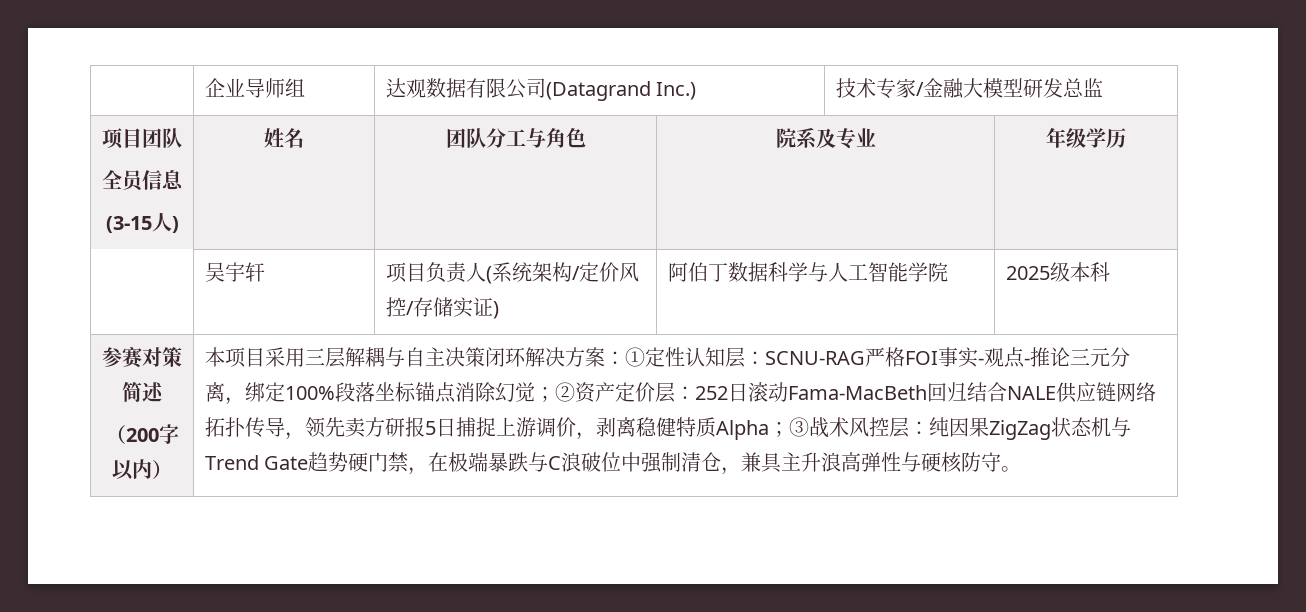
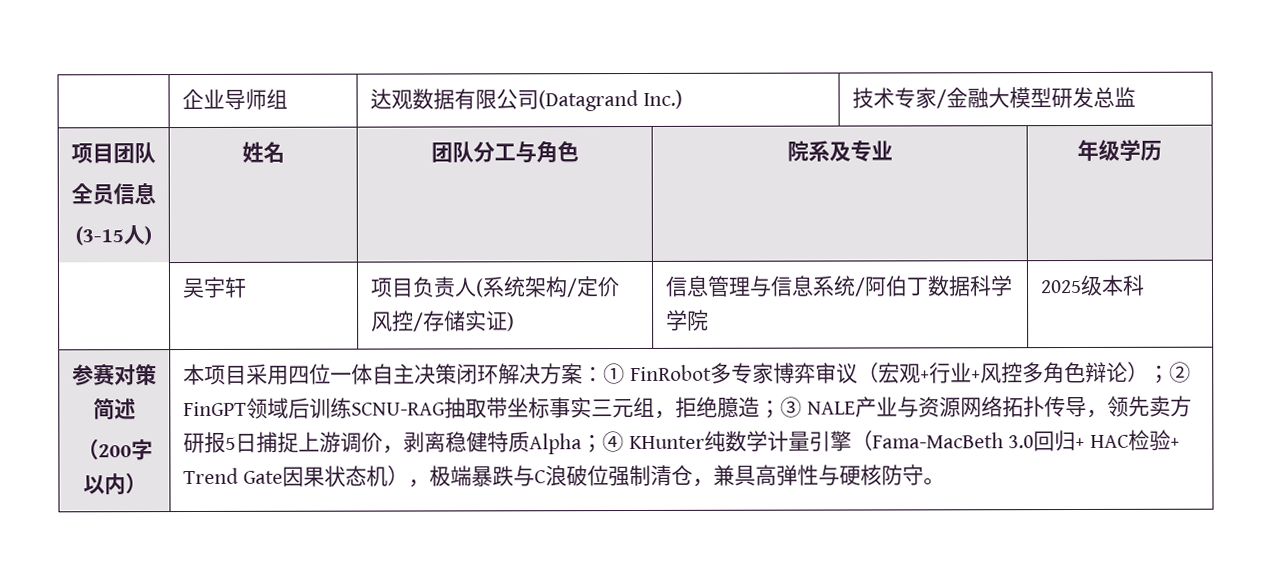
- | 吴宇轩 | 项目负责人(系统架构/定价风控/存储实证) | 阿伯丁数据科学与人工智能学院 | 2025级本科
+ | 吴宇轩 | 项目负责人(系统架构/定价风控/存储实证) | 信息管理与信息系统/阿伯丁数据科学学院 | 2025级本科
- 本项目采用三层解耦与自主决策闭环解决方案：①定性认知层：SCNU-RAG严格FOI事实-观点-推论三元分离，绑定100%段落坐标锚点消除幻觉；②资产定价层：252日滚动Fama-MacBeth回归结合NALE供应链网络拓扑传导，领先卖方研报5日捕捉上游调价，剥离稳健特质Alpha；③战术风控层：纯因果ZigZag状态机与Trend Gate趋势硬门禁，在极端暴跌与C浪破位中强制清仓，兼具主升浪高弹性与硬核防守。
+ 本项目采用四位一体自主决策闭环解决方案：① FinRobot多专家博弈审议（宏观+行业+风控多角色辩论）；② FinGPT领域后训练SCNU-RAG抽取带坐标事实三元组，拒绝臆造；③ NALE产业与资源网络拓扑传导，领先卖方研报5日捕捉上游调价，剥离稳健特质Alpha；④ KHunter纯数学计量引擎（Fama-MacBeth 3.0回归+ HAC检验+ Trend Gate因果状态机），极端暴跌与C浪破位强制清仓，兼具高弹性与硬核防守。

